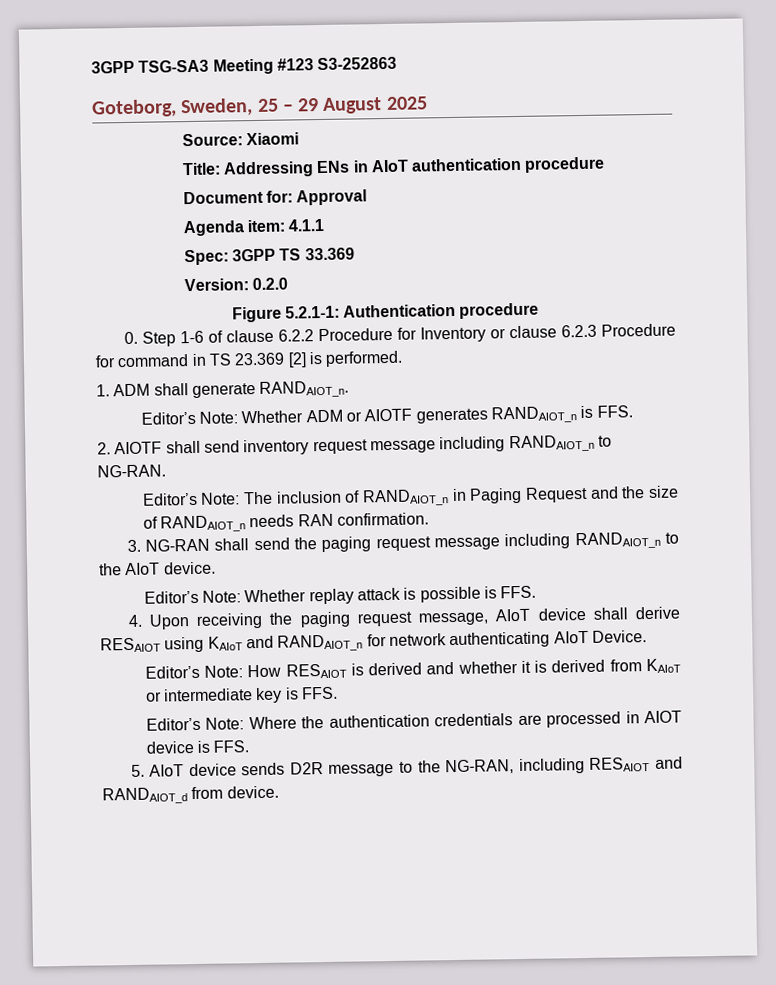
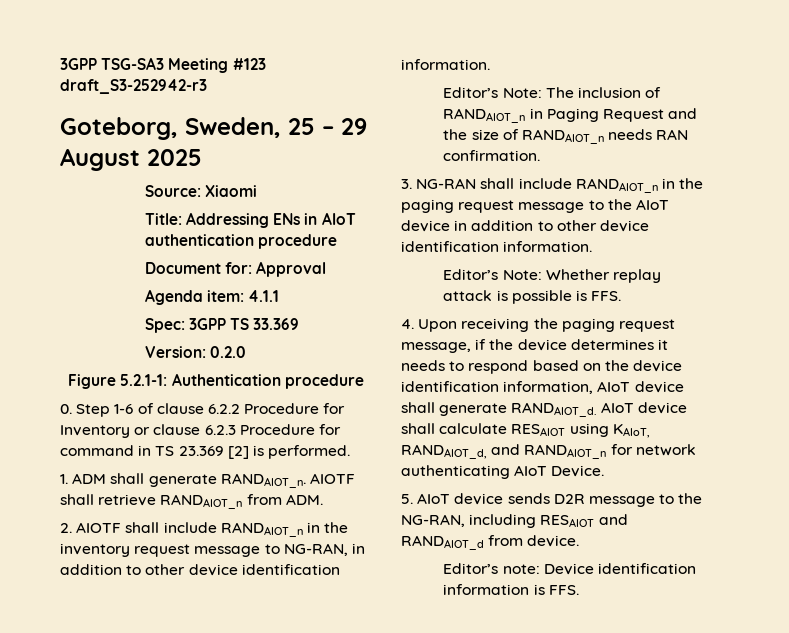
- 3GPP TSG-SA3 Meeting #123 S3-252863
+ 3GPP TSG-SA3 Meeting #123 draft_S3-252942-r3
- 1. ADM shall generate RANDAIOT_n.
- Editor’s Note: Whether ADM or AIOTF generates RANDAIOT_n is FFS.
- 2. AIOTF shall send inventory request message including RANDAIOT_n to NG-RAN.
+ 1. ADM shall generate RANDAIOT_n. AIOTF shall retrieve RANDAIOT_n from ADM.
+ 2. AIOTF shall include RANDAIOT_n in the inventory request message to NG-RAN, in addition to other device identification information.
- 3. NG-RAN shall send the paging request message including RANDAIOT_n to the AIoT device.
+ 3. NG-RAN shall include RANDAIOT_n in the paging request message to the AIoT device in addition to other device identification information.
- 4. Upon receiving the paging request message, AIoT device shall derive RESAIOT using KAIoT and RANDAIOT_n for network authenticating AIoT Device.
+ 4. Upon receiving the paging request message, if the device determines it needs to respond based on the device identification information, AIoT device shall generate RANDAIOT_d. AIoT device shall calculate RESAIOT using KAIoT, RANDAIOT_d, and RANDAIOT_n for network authenticating AIoT Device.
- Editor’s Note: How RESAIOT is derived and whether it is derived from KAIoT or intermediate key is FFS.
- Editor’s Note: Where the authentication credentials are processed in AIOT device is FFS.
+ Editor’s note: Device identification information is FFS.

